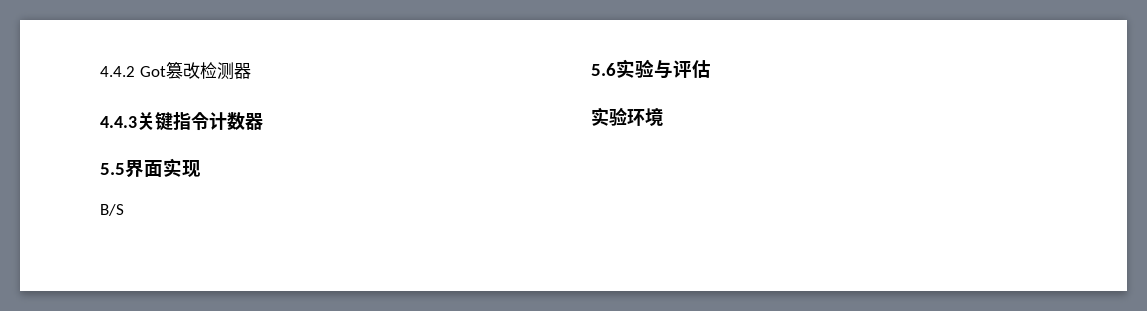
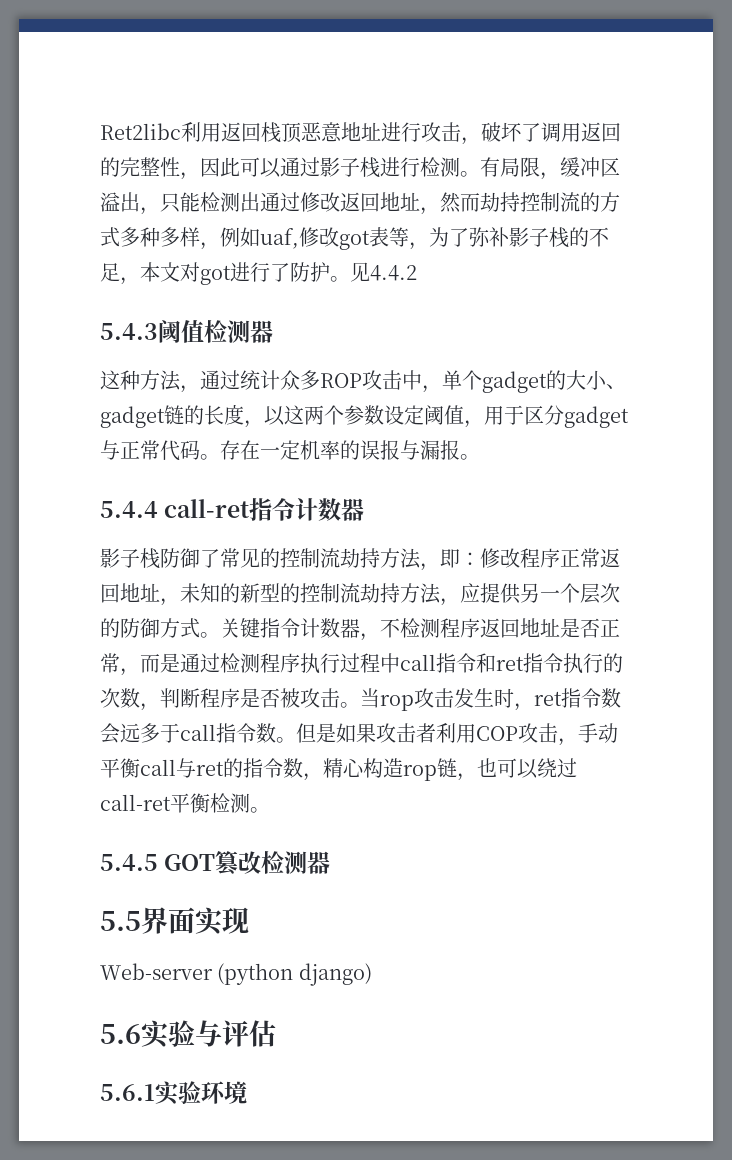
- 4.4.2 Got篡改检测器
- 4.4.3关键指令计数器
+ Ret2libc利用返回栈顶恶意地址进行攻击，破坏了调用返回的完整性，因此可以通过影子栈进行检测。有局限，缓冲区溢出，只能检测出通过修改返回地址，然而劫持控制流的方式多种多样，例如uaf,修改got表等，为了弥补影子栈的不足，本文对got进行了防护。见4.4.2
+ 5.4.3阈值检测器
+ 这种方法，通过统计众多ROP攻击中，单个gadget的大小、gadget链的长度，以这两个参数设定阈值，用于区分gadget与正常代码。存在一定机率的误报与漏报。
+ 5.4.4 call-ret指令计数器
+ 影子栈防御了常见的控制流劫持方法，即：修改程序正常返回地址，未知的新型的控制流劫持方法，应提供另一个层次的防御方式。关键指令计数器，不检测程序返回地址是否正常，而是通过检测程序执行过程中call指令和ret指令执行的次数，判断程序是否被攻击。当rop攻击发生时，ret指令数会远多于call指令数。但是如果攻击者利用COP攻击，手动平衡call与ret的指令数，精心构造rop链，也可以绕过call-ret平衡检测。
+ 5.4.5 GOT篡改检测器
- B/S
+ Web-server (python django)
- 实验环境
+ 5.6.1实验环境

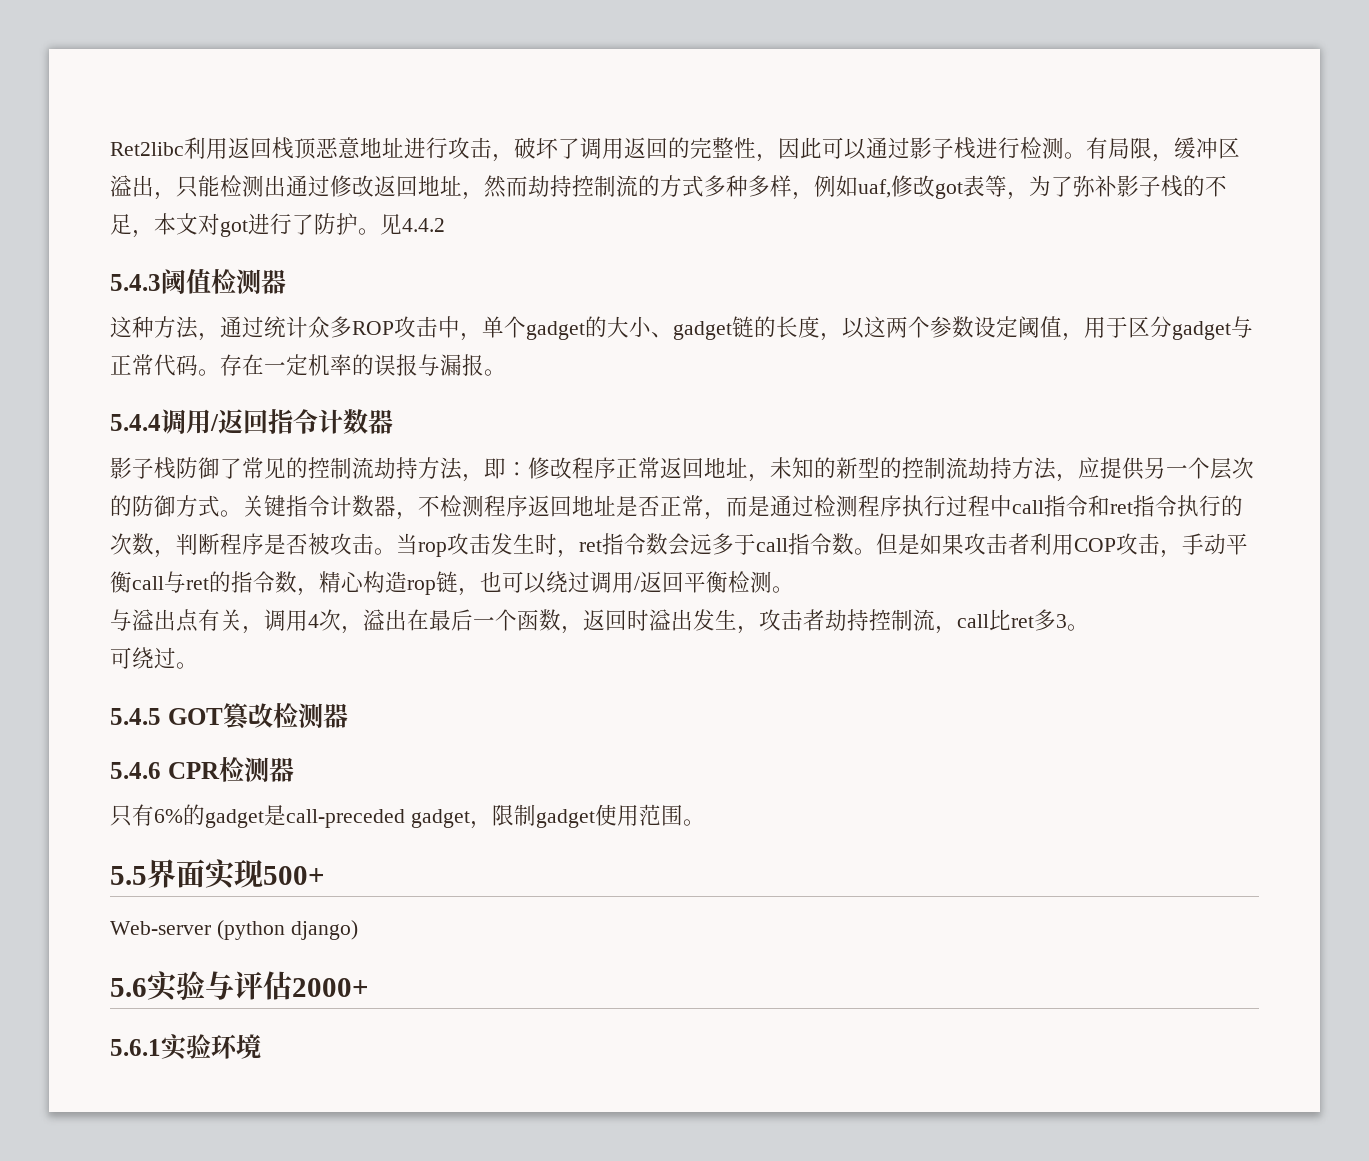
- 5.4.4 call-ret指令计数器
+ 5.4.4调用/返回指令计数器
- 但是如果攻击者利用COP攻击，手动平衡call与ret的指令数，精心构造rop链，也可以绕过call-ret平衡检测。
+ 但是如果攻击者利用COP攻击，手动平衡call与ret的指令数，精心构造rop链，也可以绕过调用/返回平衡检测。
+ 与溢出点有关，调用4次，溢出在最后一个函数，返回时溢出发生，攻击者劫持控制流，call比ret多3。
+ 可绕过。
+ 5.4.6 CPR检测器
+ 只有6%的gadget是call-preceded gadget，限制gadget使用范围。
- 5.5界面实现
+ 5.5界面实现500+
- 5.6实验与评估
+ 5.6实验与评估2000+

